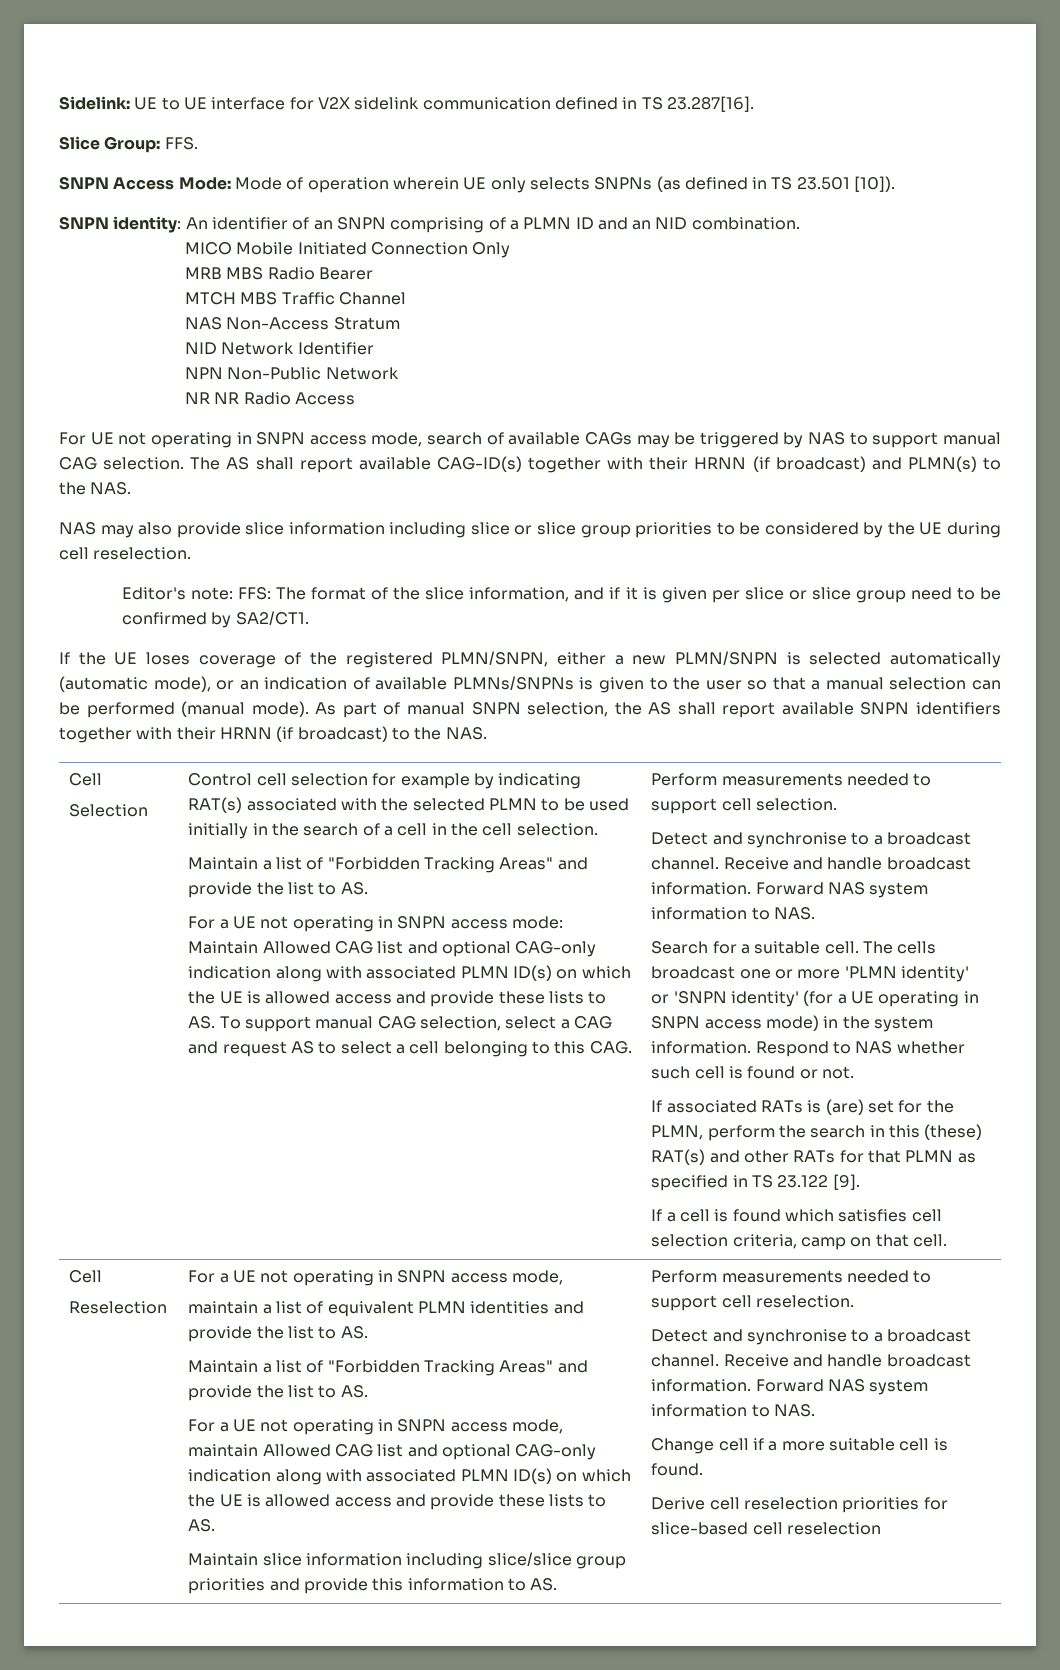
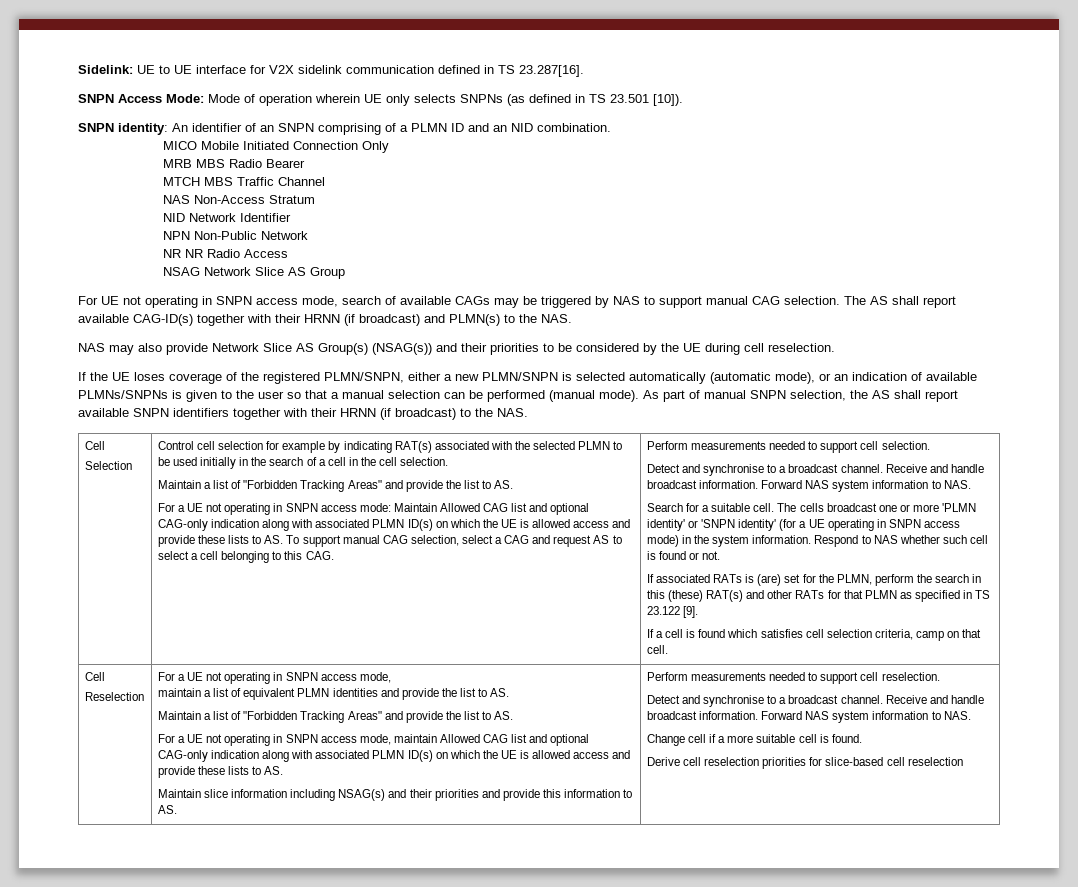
- Slice Group: FFS.
+ NSAG Network Slice AS Group
- NAS may also provide slice information including slice or slice group priorities to be considered by the UE during cell reselection.
+ NAS may also provide Network Slice AS Group(s) (NSAG(s)) and their priorities to be considered by the UE during cell reselection.
- Editor's note: FFS: The format of the slice information, and if it is given per slice or slice group need to be confirmed by SA2/CT1.
- Maintain slice information including slice/slice group priorities and provide this information to AS.
+ Maintain slice information including NSAG(s) and their priorities and provide this information to AS.

